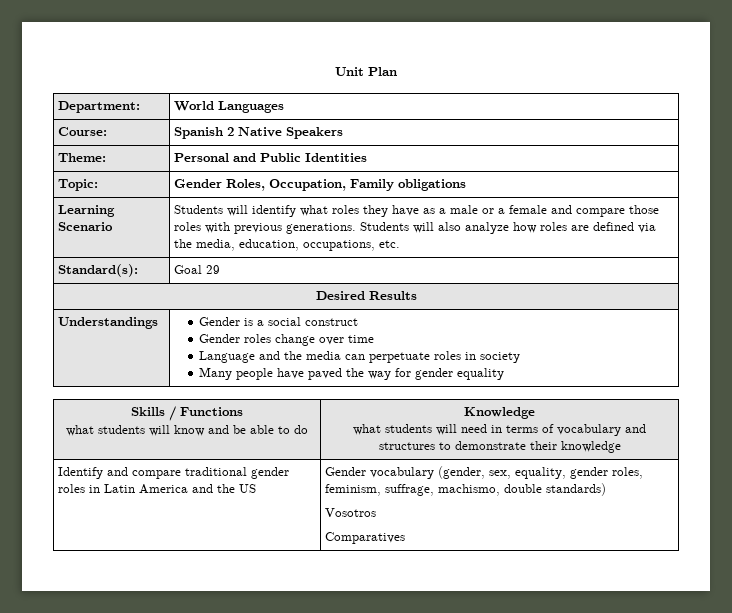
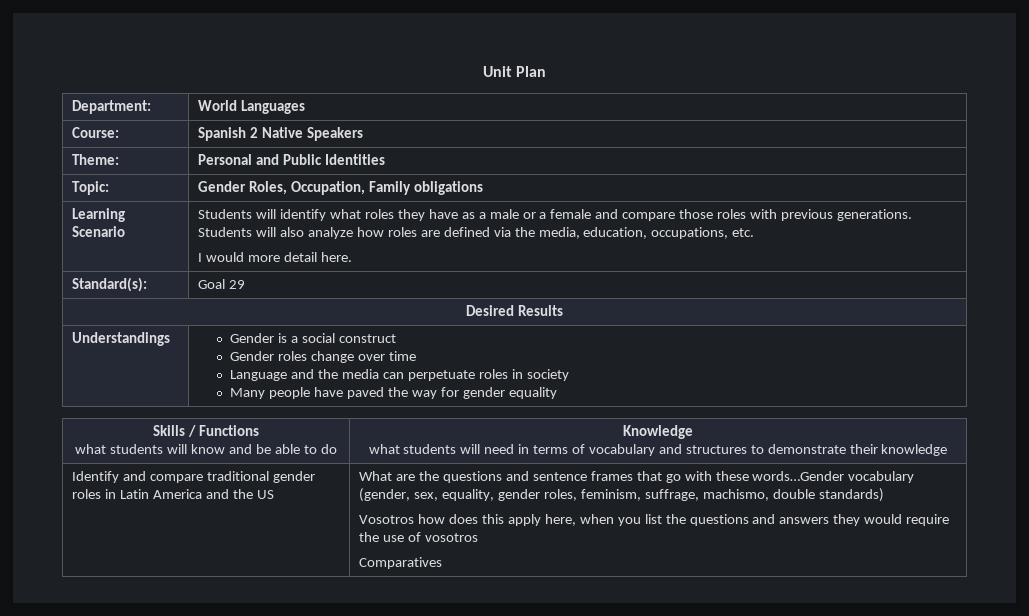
+ I would more detail here.
- Gender vocabulary (gender, sex, equality, gender roles, feminism, suffrage, machismo, double standards)
+ What are the questions and sentence frames that go with these words…Gender vocabulary (gender, sex, equality, gender roles, feminism, suffrage, machismo, double standards)
- Vosotros
+ Vosotros how does this apply here, when you list the questions and answers they would require the use of vosotros

